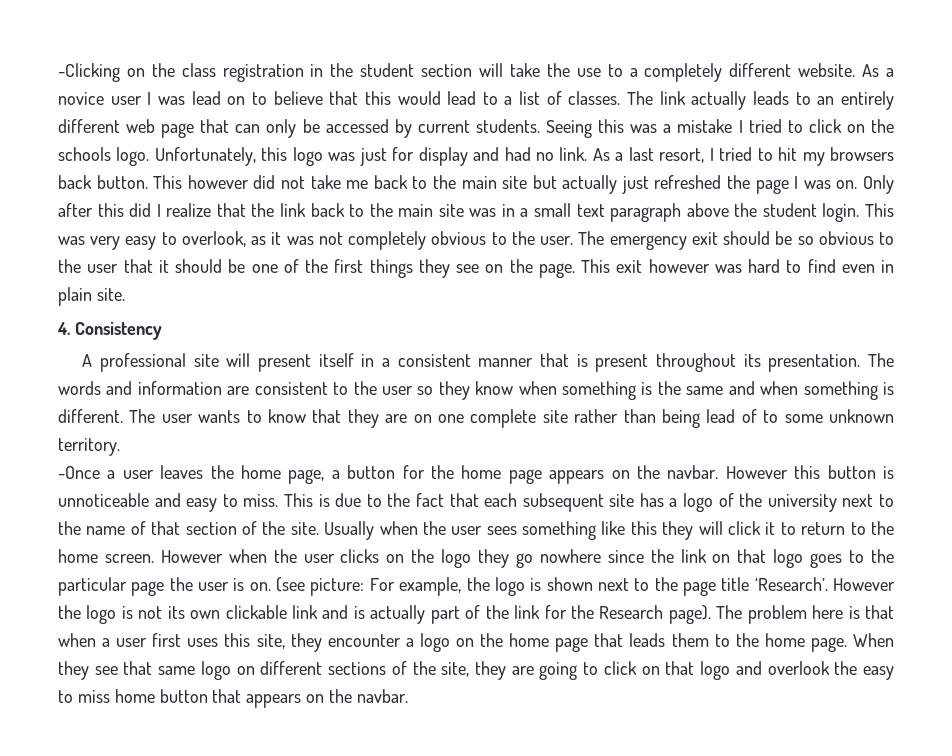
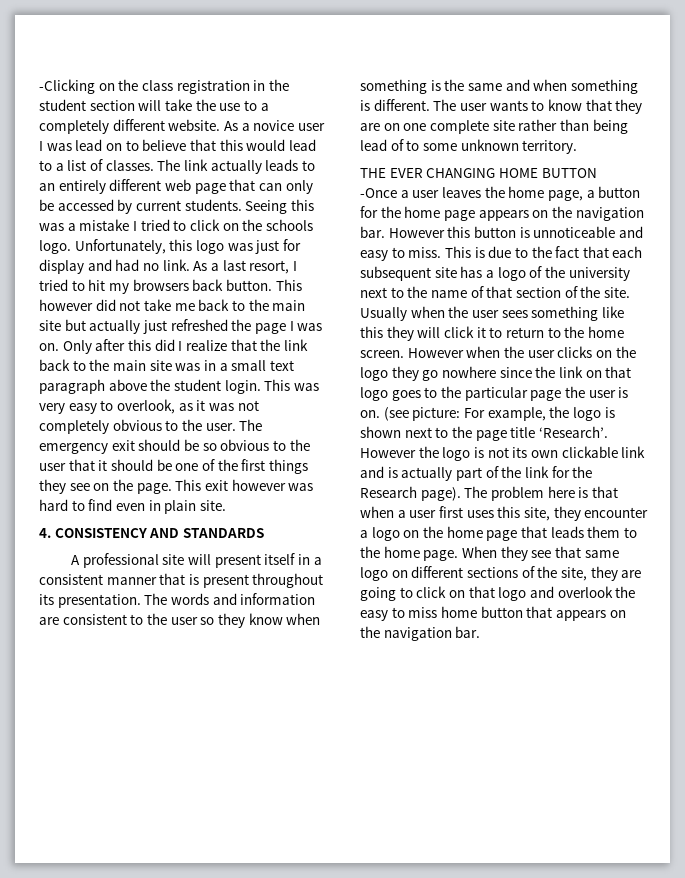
- 4. Consistency
+ 4. CONSISTENCY AND STANDARDS
+ THE EVER CHANGING HOME BUTTON
- -Once a user leaves the home page, a button for the home page appears on the navbar.
+ -Once a user leaves the home page, a button for the home page appears on the navigation bar.
- When they see that same logo on different sections of the site, they are going to click on that logo and overlook the easy to miss home button that appears on the navbar.
+ When they see that same logo on different sections of the site, they are going to click on that logo and overlook the easy to miss home button that appears on the navigation bar.

